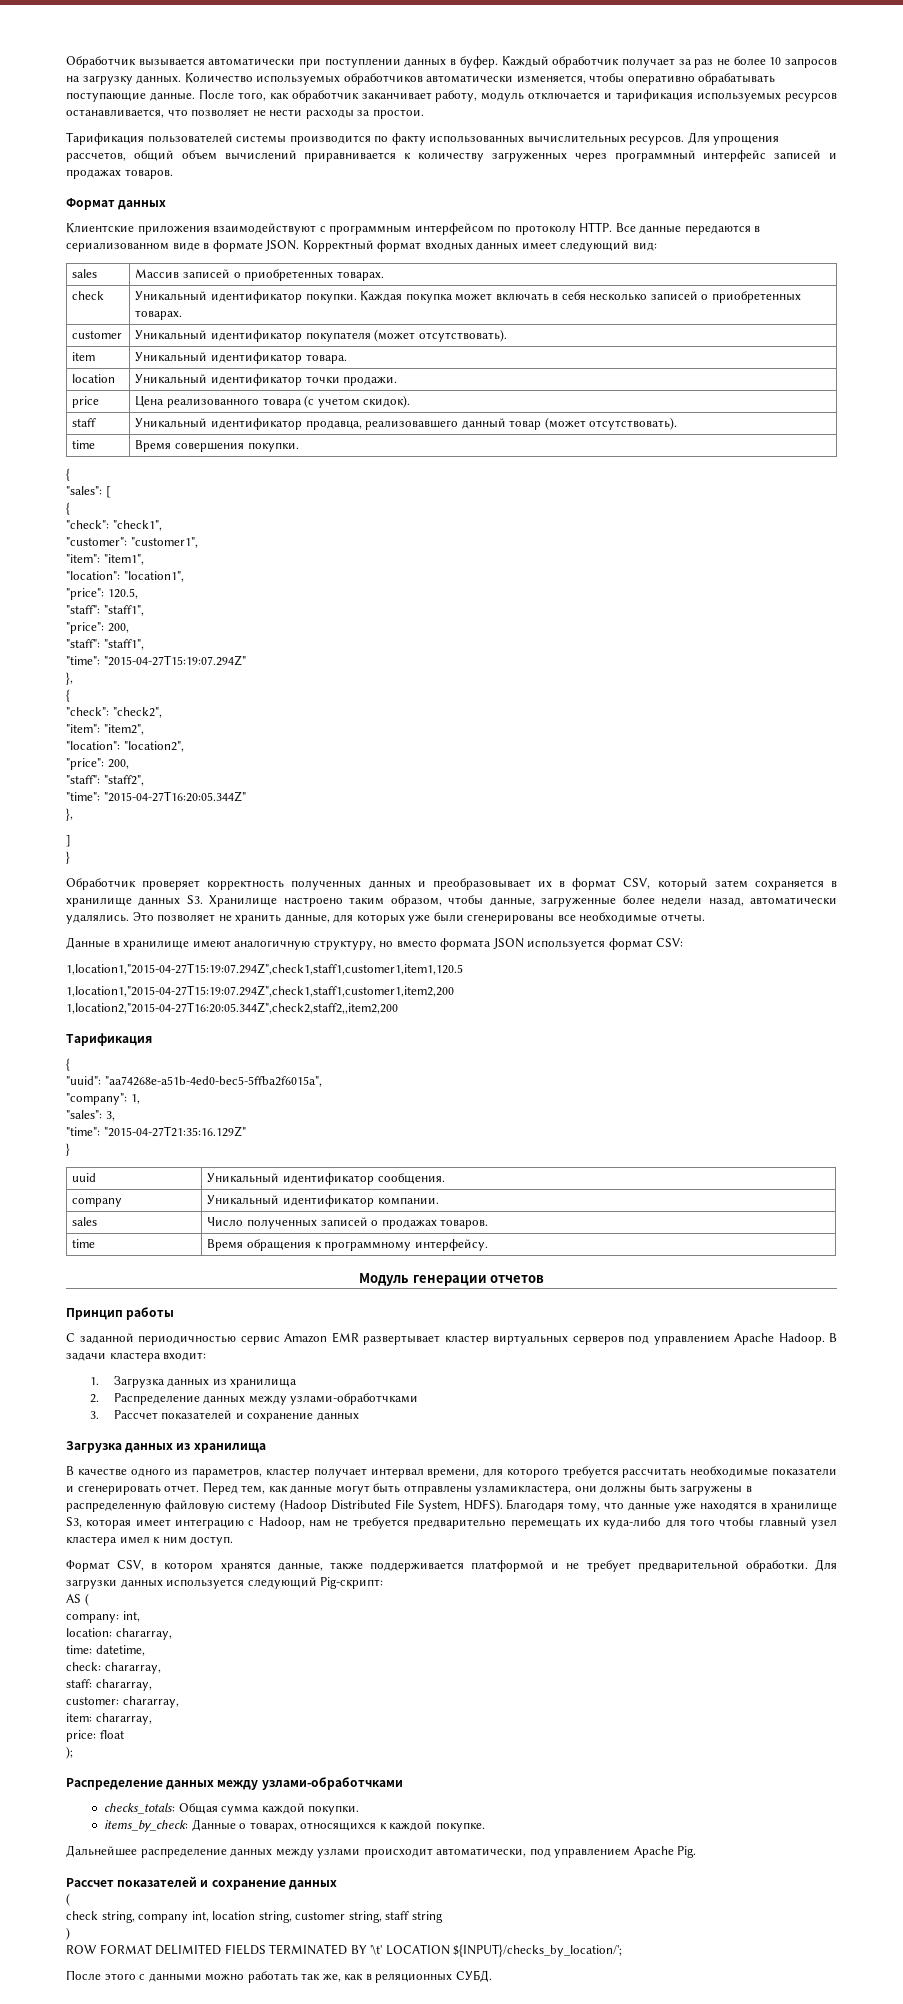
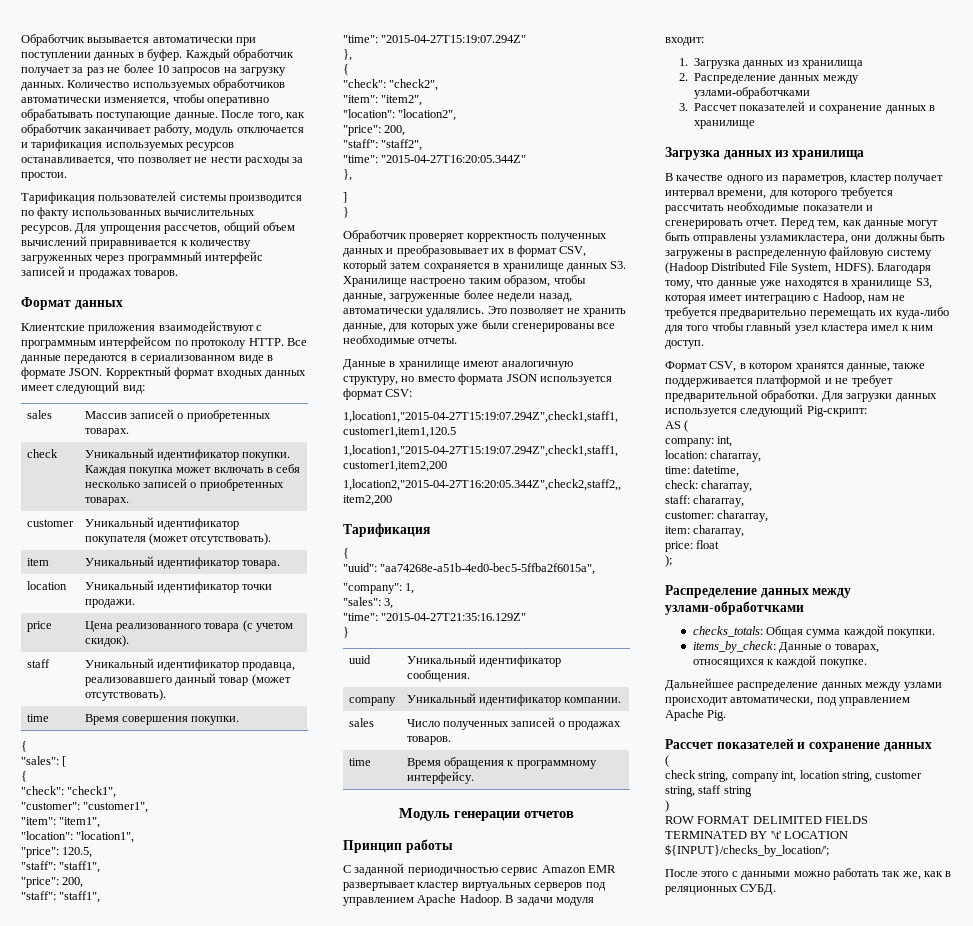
- В задачи кластера входит:
+ В задачи модуля входит:
- 3. Рассчет показателей и сохранение данных
+ 3. Рассчет показателей и сохранение данных в хранилище

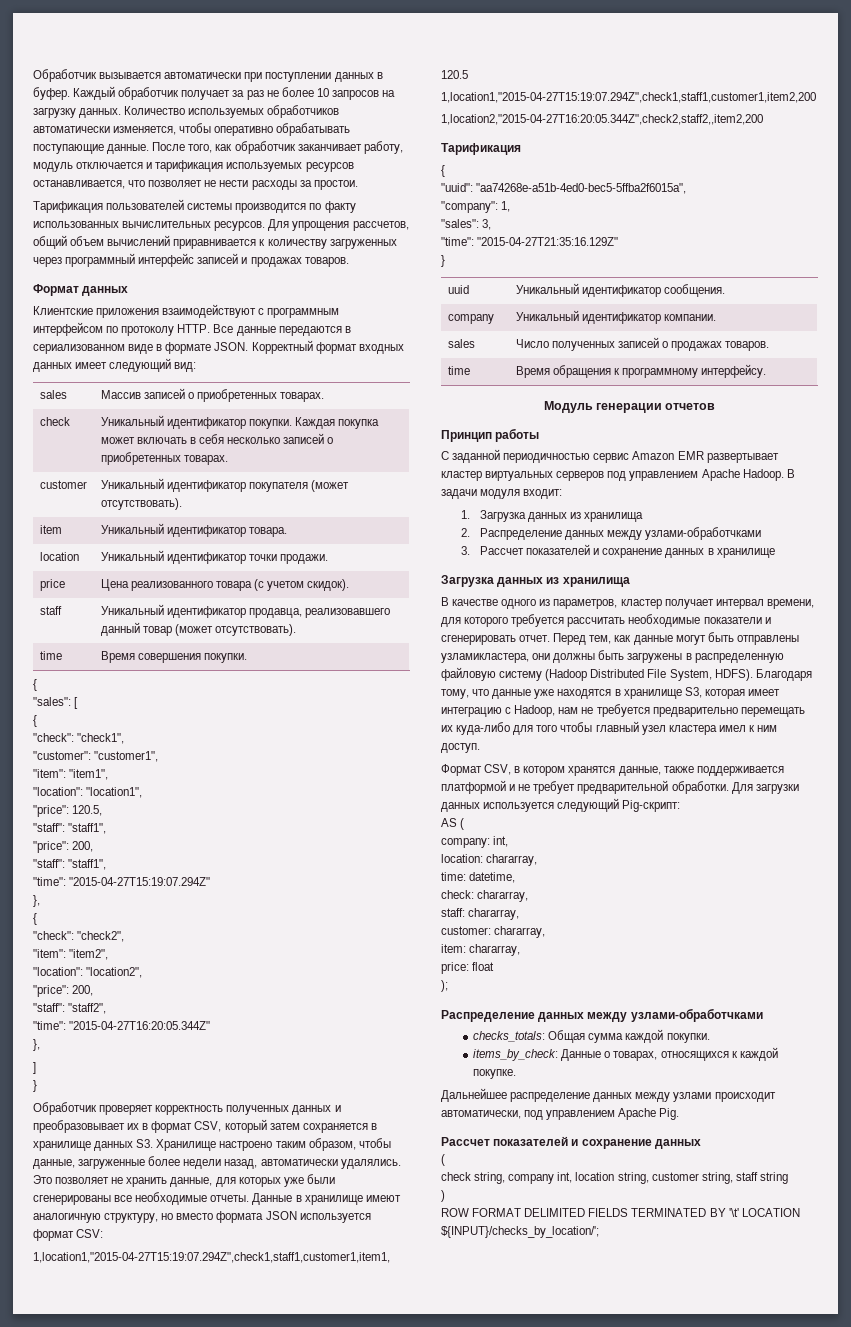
- Это позволяет не хранить данные, для которых уже были сгенерированы все необходимые отчеты.
- Данные в хранилище имеют аналогичную структуру, но вместо формата JSON используется формат CSV:
+ Это позволяет не хранить данные, для которых уже были сгенерированы все необходимые отчеты. Данные в хранилище имеют аналогичную структуру, но вместо формата JSON используется формат CSV:
- После этого с данными можно работать так же, как в реляционных СУБД.

